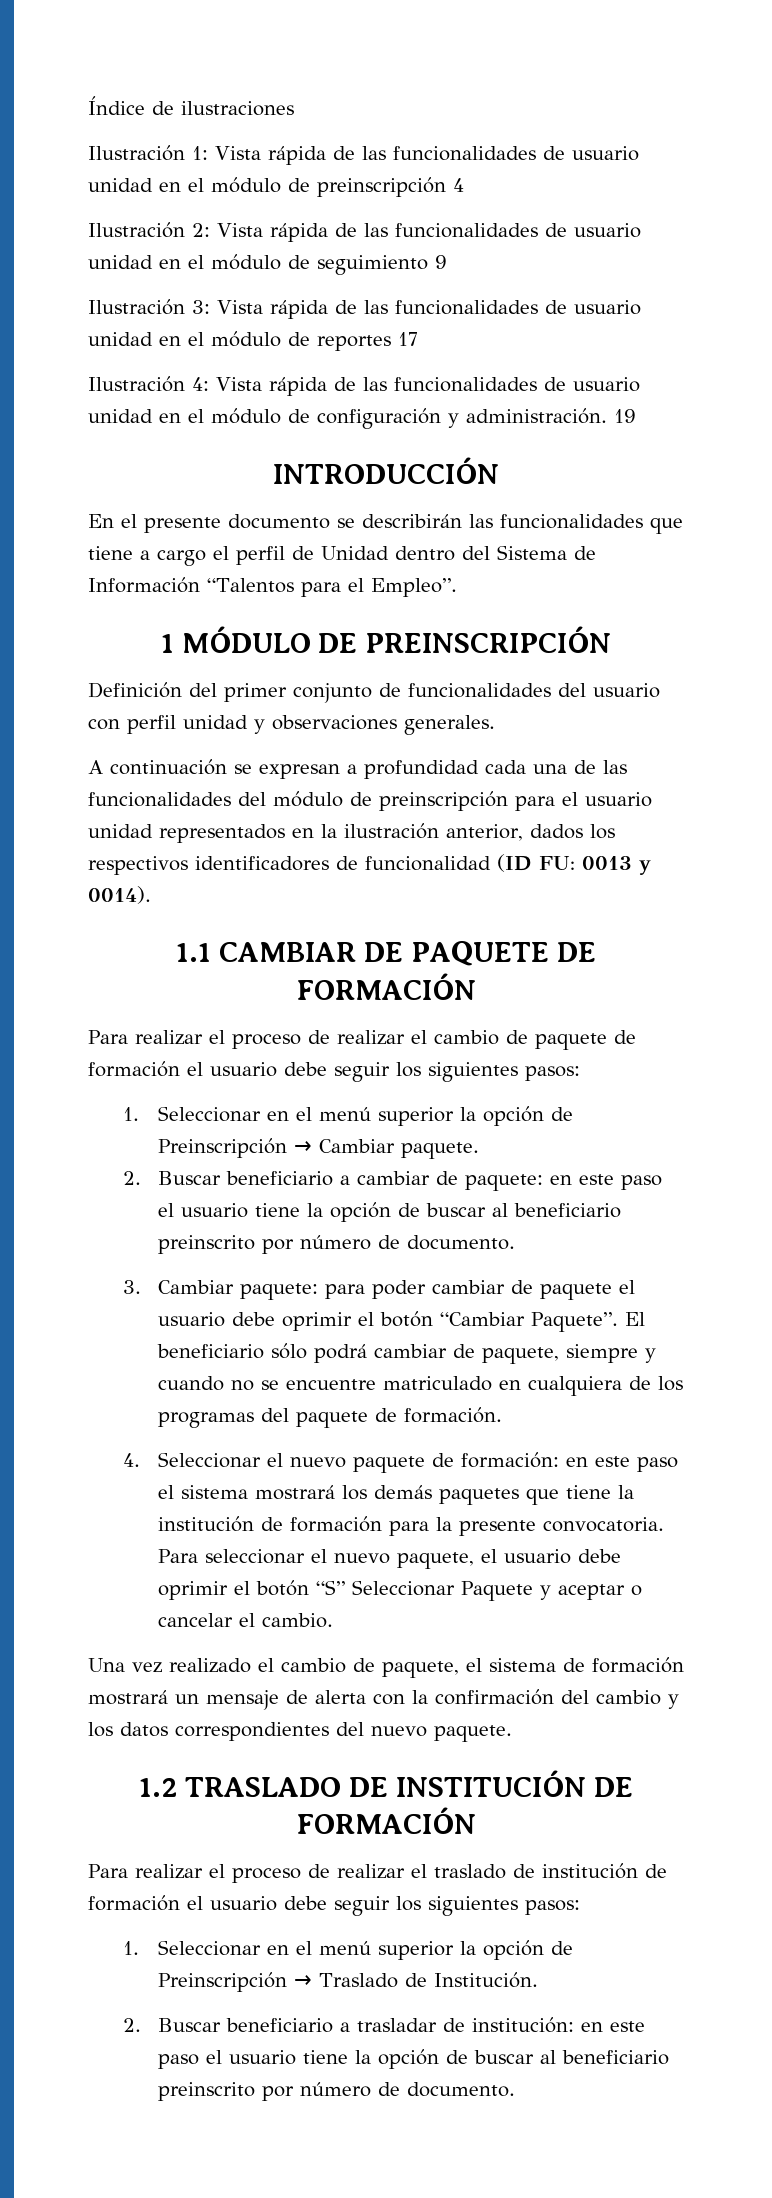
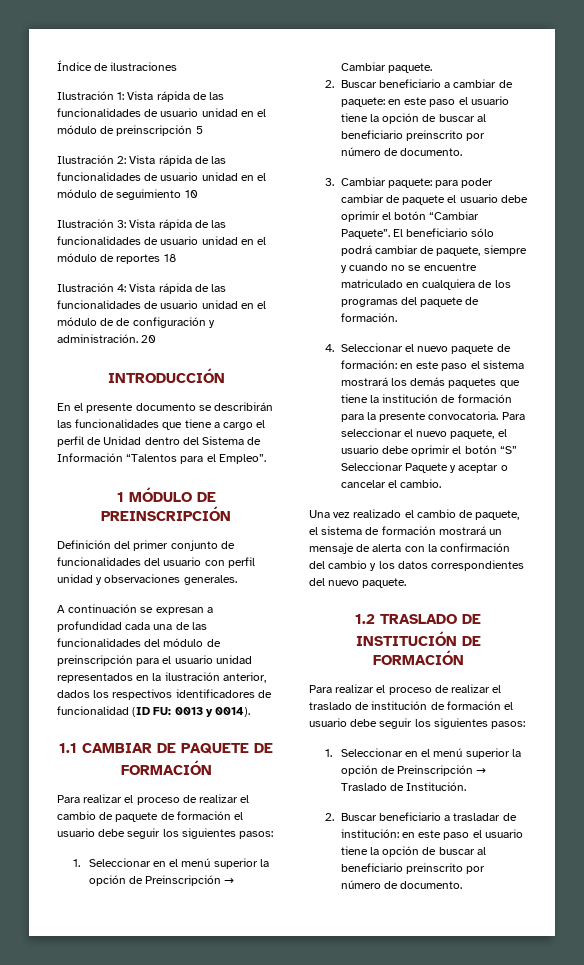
- Ilustración 1: Vista rápida de las funcionalidades de usuario unidad en el módulo de preinscripción 4
+ Ilustración 1: Vista rápida de las funcionalidades de usuario unidad en el módulo de preinscripción 5
- Ilustración 2: Vista rápida de las funcionalidades de usuario unidad en el módulo de seguimiento 9
+ Ilustración 2: Vista rápida de las funcionalidades de usuario unidad en el módulo de seguimiento 10
- Ilustración 3: Vista rápida de las funcionalidades de usuario unidad en el módulo de reportes 17
+ Ilustración 3: Vista rápida de las funcionalidades de usuario unidad en el módulo de reportes 18
- Ilustración 4: Vista rápida de las funcionalidades de usuario unidad en el módulo de configuración y administración.
+ Ilustración 4: Vista rápida de las funcionalidades de usuario unidad en el módulo de de configuración y administración.
- 19
+ 20

